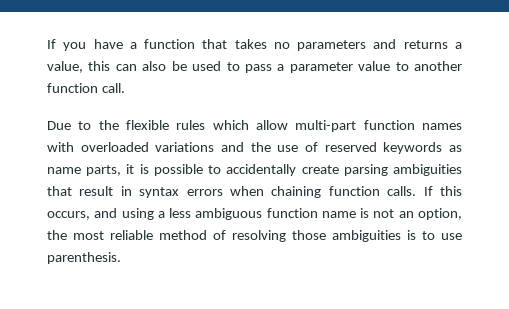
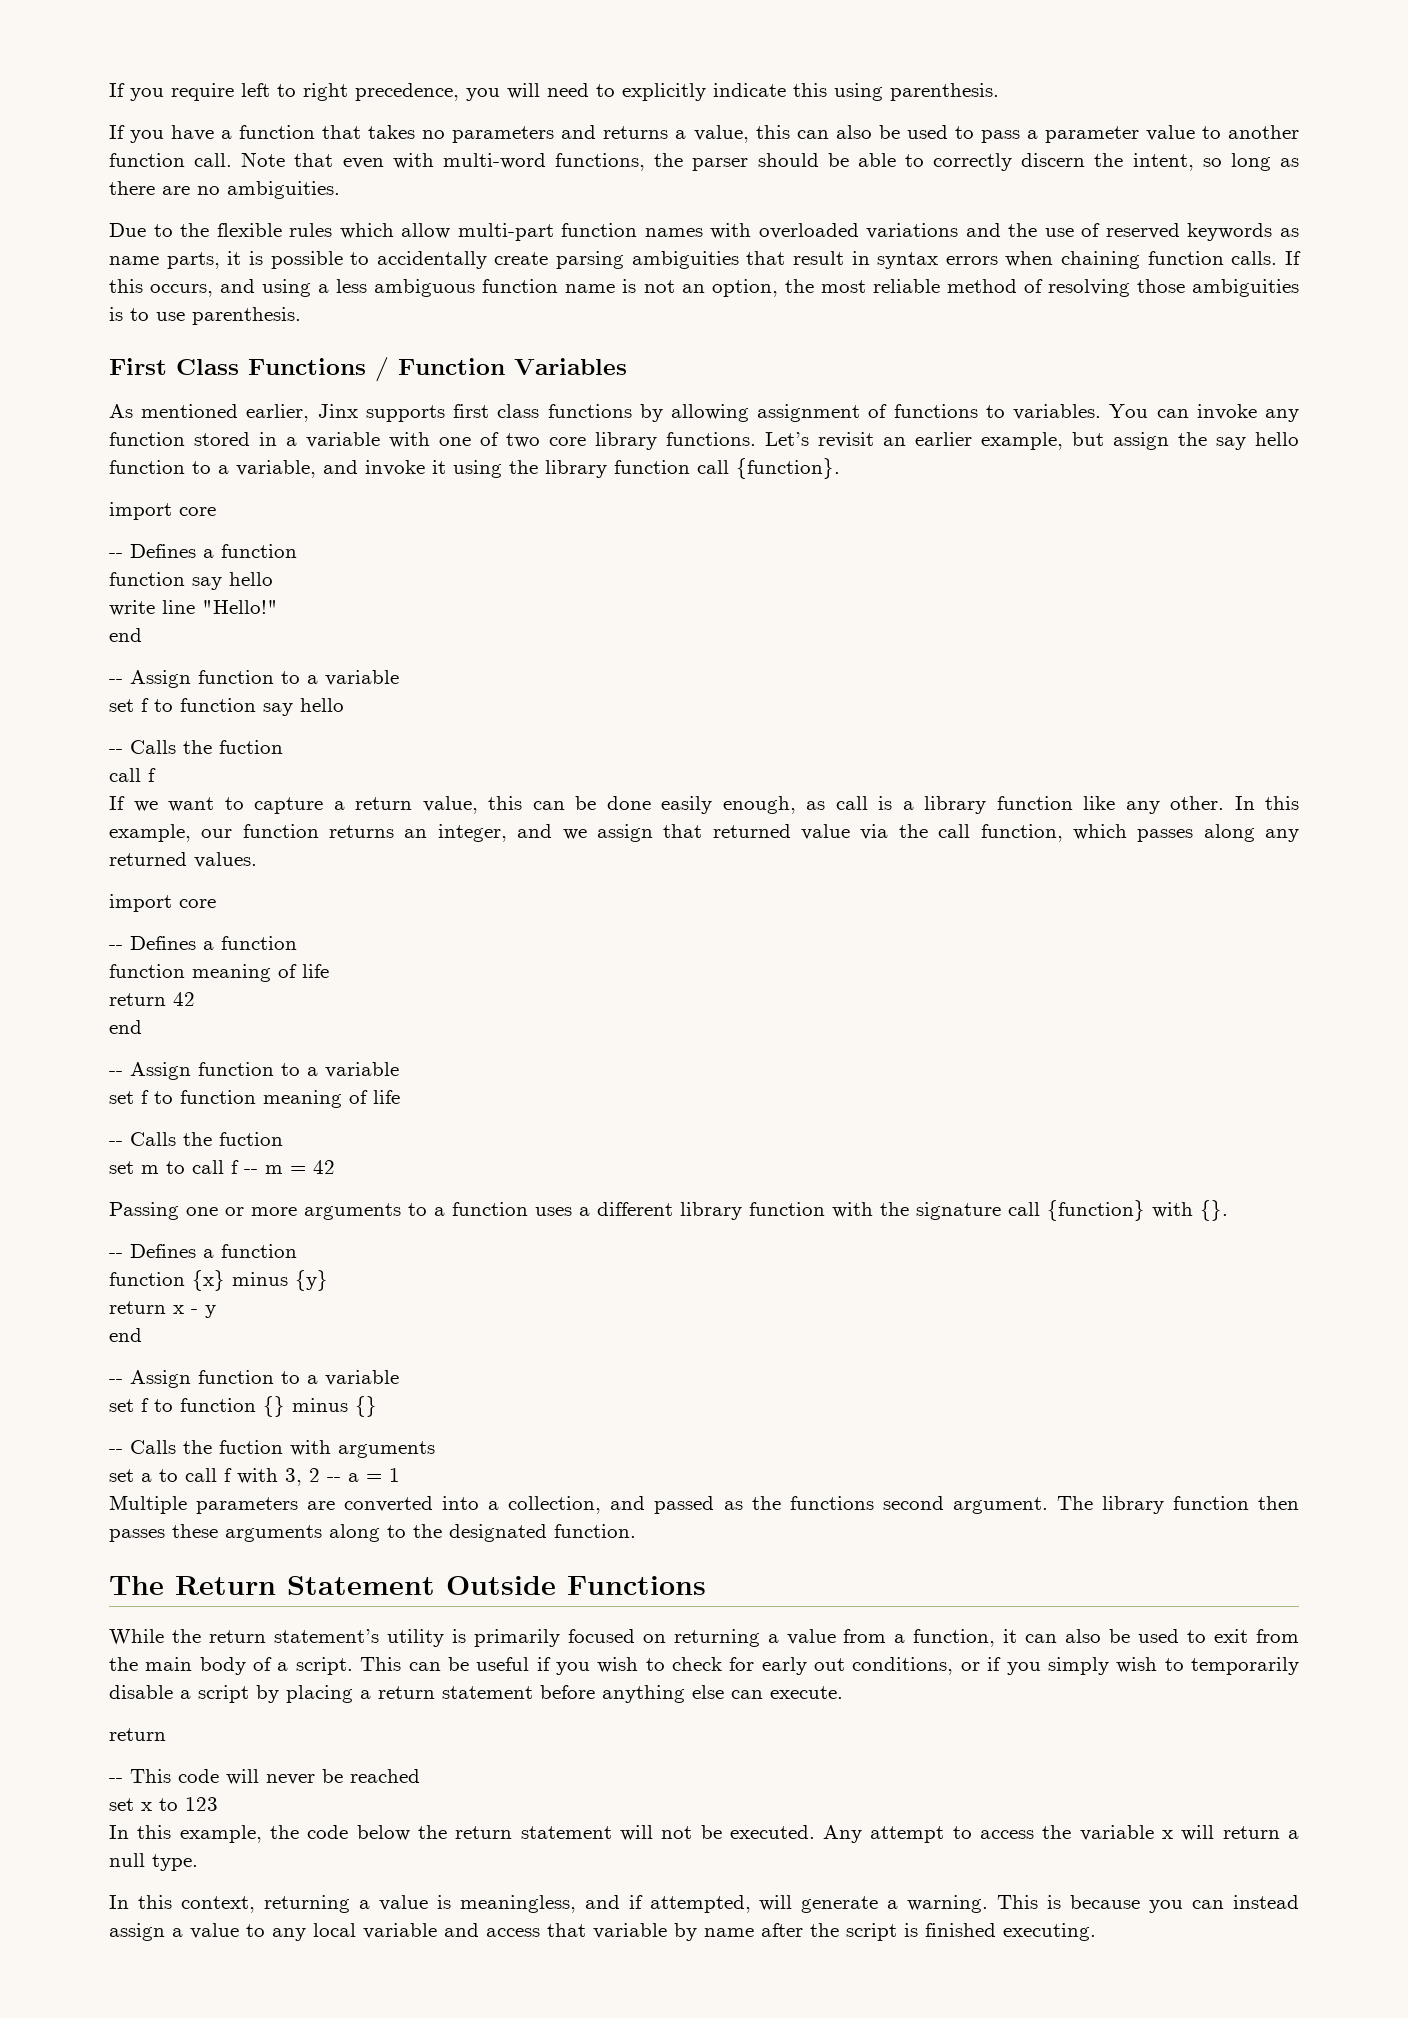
- If you have a function that takes no parameters and returns a value, this can also be used to pass a parameter value to another function call.
+ If you require left to right precedence, you will need to explicitly indicate this using parenthesis.
+ If you have a function that takes no parameters and returns a value, this can also be used to pass a parameter value to another function call. Note that even with multi-word functions, the parser should be able to correctly discern the intent, so long as there are no ambiguities.
+ First Class Functions / Function Variables
+ As mentioned earlier, Jinx supports first class functions by allowing assignment of functions to variables. You can invoke any function stored in a variable with one of two core library functions. Let’s revisit an earlier example, but assign the say hello function to a variable, and invoke it using the library function call {function}.
+ import core
+ -- Defines a function
+ function say hello
+ write line "Hello!"
+ end
+ -- Assign function to a variable
+ set f to function say hello
+ -- Calls the fuction
+ call f
+ If we want to capture a return value, this can be done easily enough, as call is a library function like any other. In this example, our function returns an integer, and we assign that returned value via the call function, which passes along any returned values.
+ import core
+ -- Defines a function
+ function meaning of life
+ return 42
+ end
+ -- Assign function to a variable
+ set f to function meaning of life
+ -- Calls the fuction
+ set m to call f -- m = 42
+ Passing one or more arguments to a function uses a different library function with the signature call {function} with {}.
+ -- Defines a function
+ function {x} minus {y}
+ return x - y
+ end
+ -- Assign function to a variable
+ set f to function {} minus {}
+ -- Calls the fuction with arguments
+ set a to call f with 3, 2 -- a = 1
+ Multiple parameters are converted into a collection, and passed as the functions second argument. The library function then passes these arguments along to the designated function.
+ The Return Statement Outside Functions
+ While the return statement’s utility is primarily focused on returning a value from a function, it can also be used to exit from the main body of a script. This can be useful if you wish to check for early out conditions, or if you simply wish to temporarily disable a script by placing a return statement before anything else can execute.
+ return
+ -- This code will never be reached
+ set x to 123
+ In this example, the code below the return statement will not be executed. Any attempt to access the variable x will return a null type.
+ In this context, returning a value is meaningless, and if attempted, will generate a warning. This is because you can instead assign a value to any local variable and access that variable by name after the script is finished executing.

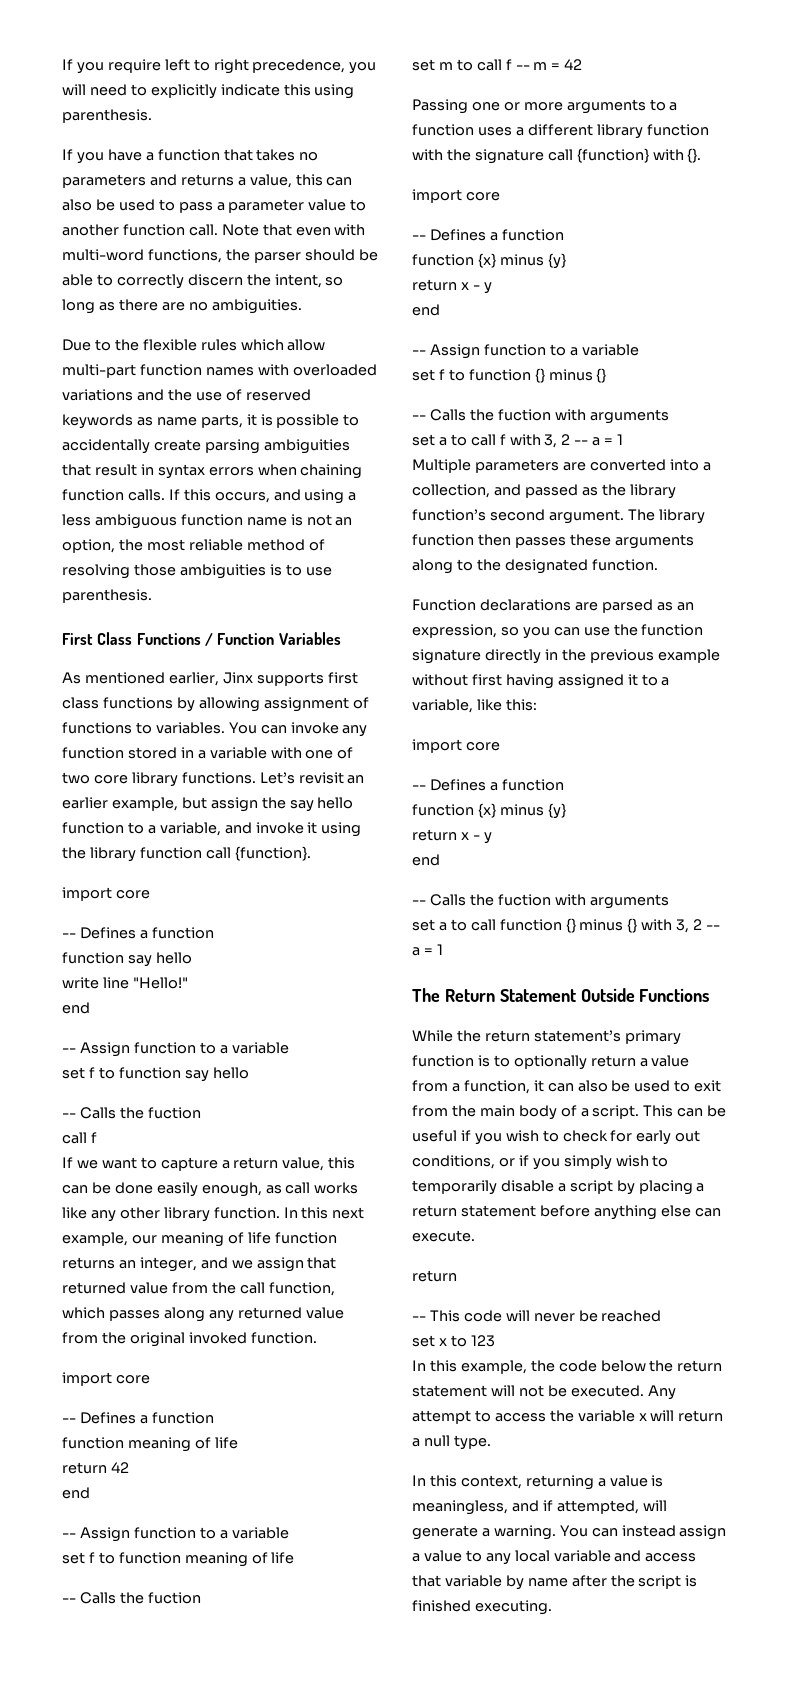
- If we want to capture a return value, this can be done easily enough, as call is a library function like any other. In this example, our function returns an integer, and we assign that returned value via the call function, which passes along any returned values.
+ If we want to capture a return value, this can be done easily enough, as call works like any other library function. In this next example, our meaning of life function returns an integer, and we assign that returned value from the call function, which passes along any returned value from the original invoked function.
  Passing one or more arguments to a function uses a different library function with the signature call {function} with {}.
+ import core
- Multiple parameters are converted into a collection, and passed as the functions second argument.
+ Multiple parameters are converted into a collection, and passed as the library function’s second argument.
+ Function declarations are parsed as an expression, so you can use the function signature directly in the previous example without first having assigned it to a variable, like this:
+ import core
+ -- Defines a function
+ function {x} minus {y}
+ return x - y
+ end
+ -- Calls the fuction with arguments
+ set a to call function {} minus {} with 3, 2 -- a = 1
- While the return statement’s utility is primarily focused on returning a value from a function, it can also be used to exit from the main body of a script.
+ While the return statement’s primary function is to optionally return a value from a function, it can also be used to exit from the main body of a script.
- This is because you can instead assign a value to any local variable and access that variable by name after the script is finished executing.
+ You can instead assign a value to any local variable and access that variable by name after the script is finished executing.

